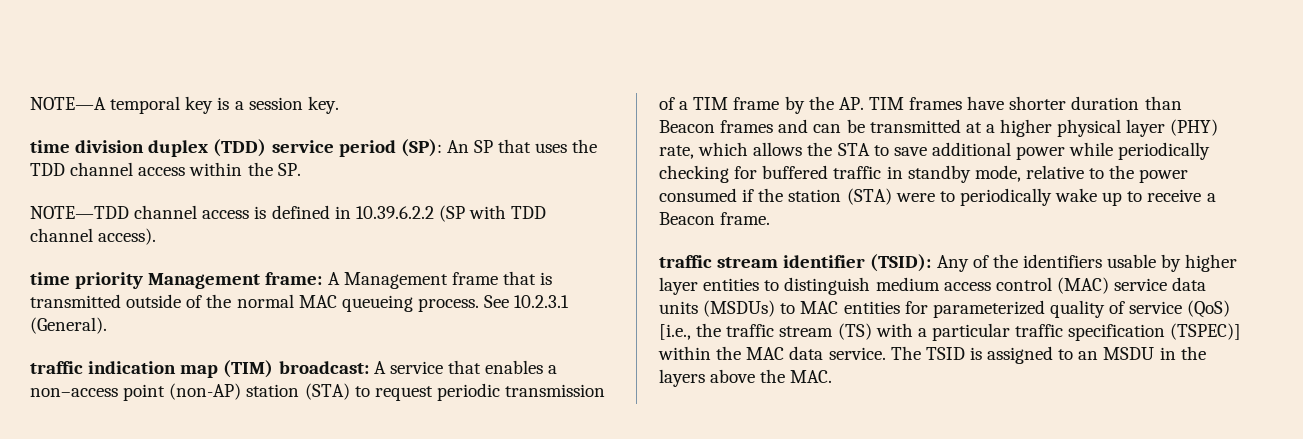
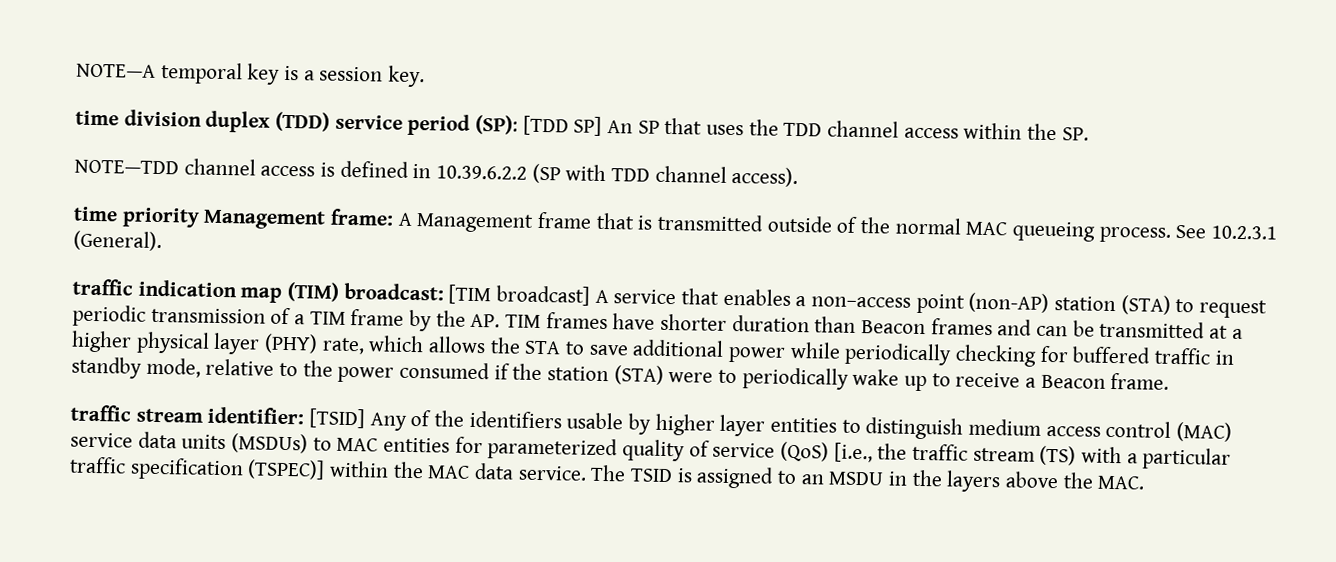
- time division duplex (TDD) service period (SP): An SP that uses the TDD channel access within the SP.
+ time division duplex (TDD) service period (SP): [TDD SP] An SP that uses the TDD channel access within the SP.
- A service that enables a non–access point (non-AP) station (STA) to request periodic transmission of a TIM frame by the AP. TIM frames have shorter duration than Beacon frames and can be transmitted at a higher physical layer (PHY) rate, which allows the STA to save additional power while periodically checking for buffered traffic in standby mode, relative to the power consumed if the station (STA) were to periodically wake up to receive a Beacon frame.
+ [TIM broadcast] A service that enables a non–access point (non-AP) station (STA) to request periodic transmission of a TIM frame by the AP. TIM frames have shorter duration than Beacon frames and can be transmitted at a higher physical layer (PHY) rate, which allows the STA to save additional power while periodically checking for buffered traffic in standby mode, relative to the power consumed if the station (STA) were to periodically wake up to receive a Beacon frame.
- traffic stream identifier (TSID): Any of the identifiers usable by higher layer entities to distinguish medium access control (MAC) service data units (MSDUs) to MAC entities for parameterized quality of service (QoS) [i.e., the traffic stream (TS) with a particular traffic specification (TSPEC)] within the MAC data service.
+ traffic stream identifier: [TSID] Any of the identifiers usable by higher layer entities to distinguish medium access control (MAC) service data units (MSDUs) to MAC entities for parameterized quality of service (QoS) [i.e., the traffic stream (TS) with a particular traffic specification (TSPEC)] within the MAC data service.

